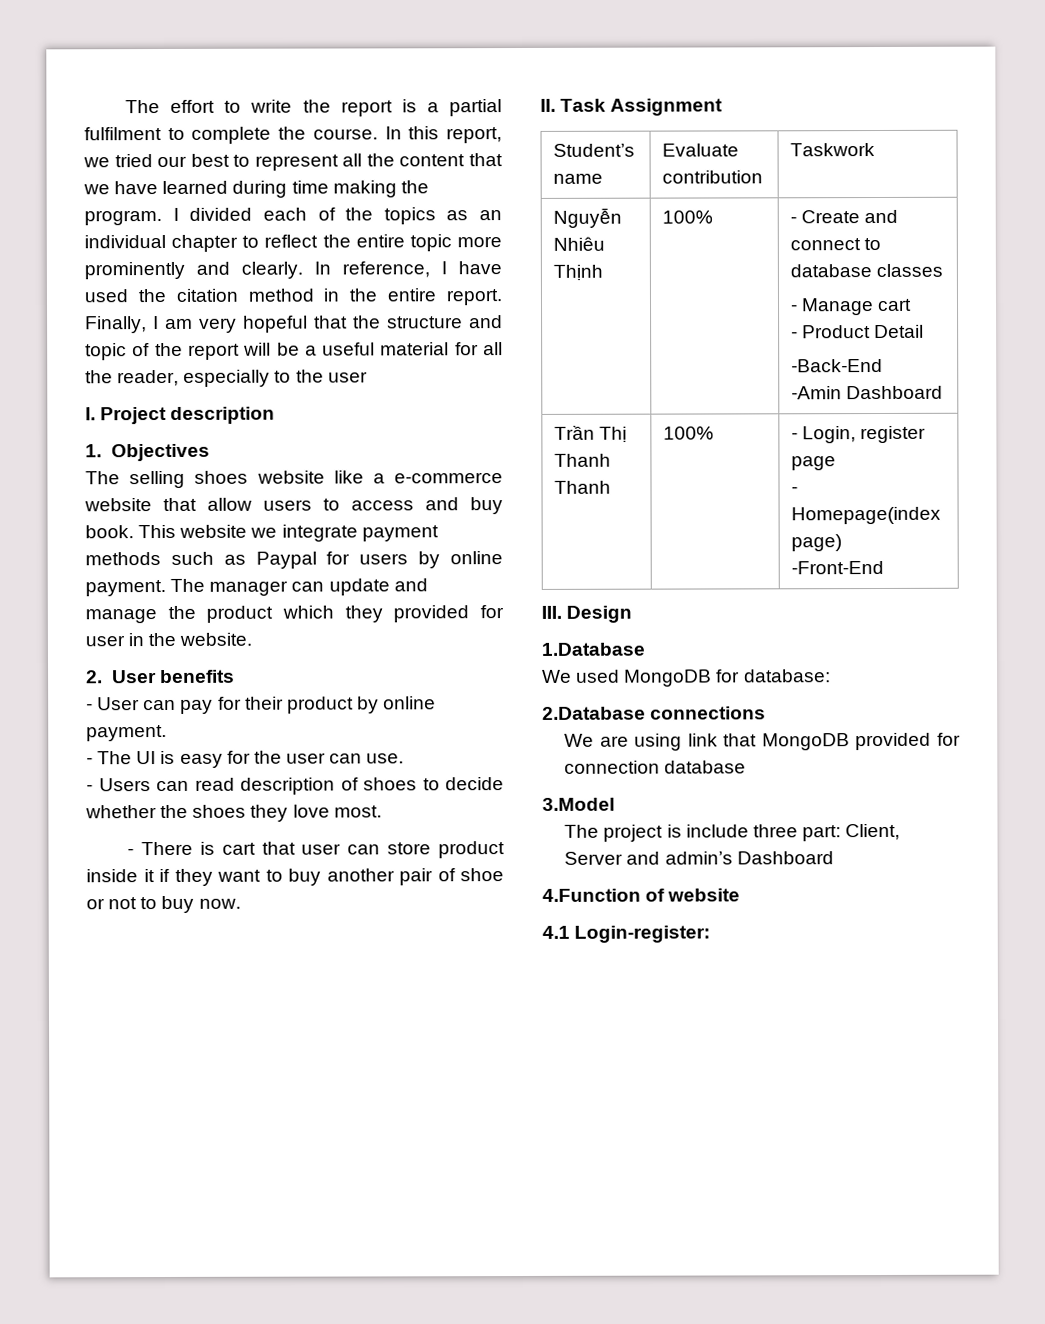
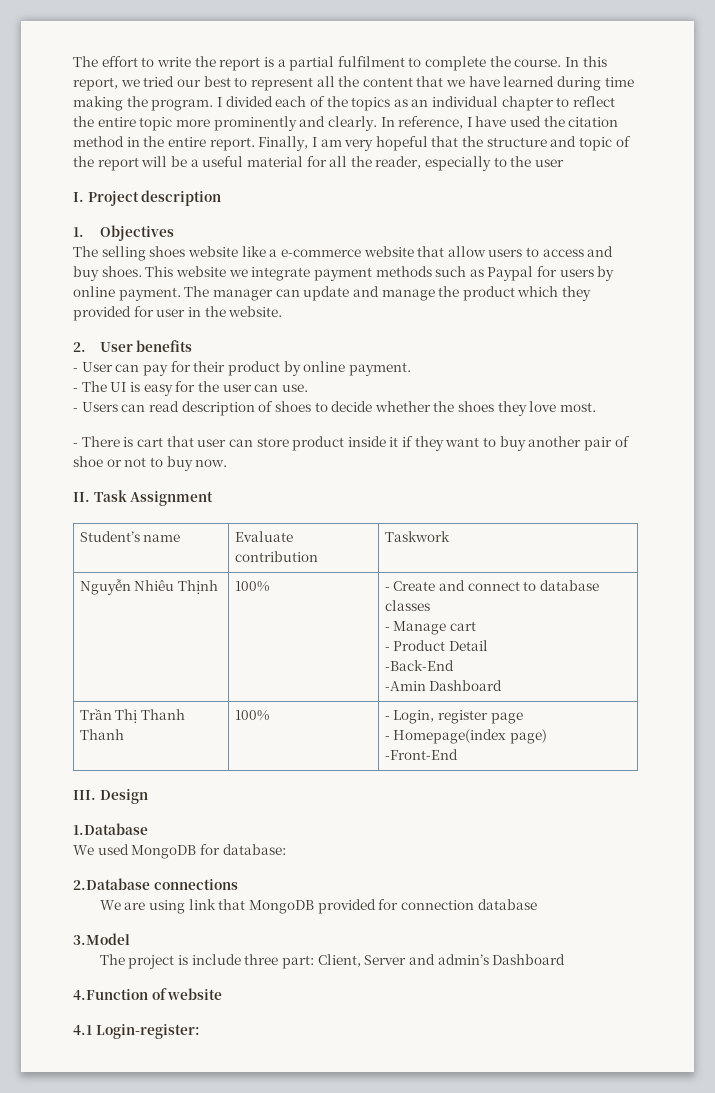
- The selling shoes website like a e-commerce website that allow users to access and buy book.
+ The selling shoes website like a e-commerce website that allow users to access and buy shoes.

